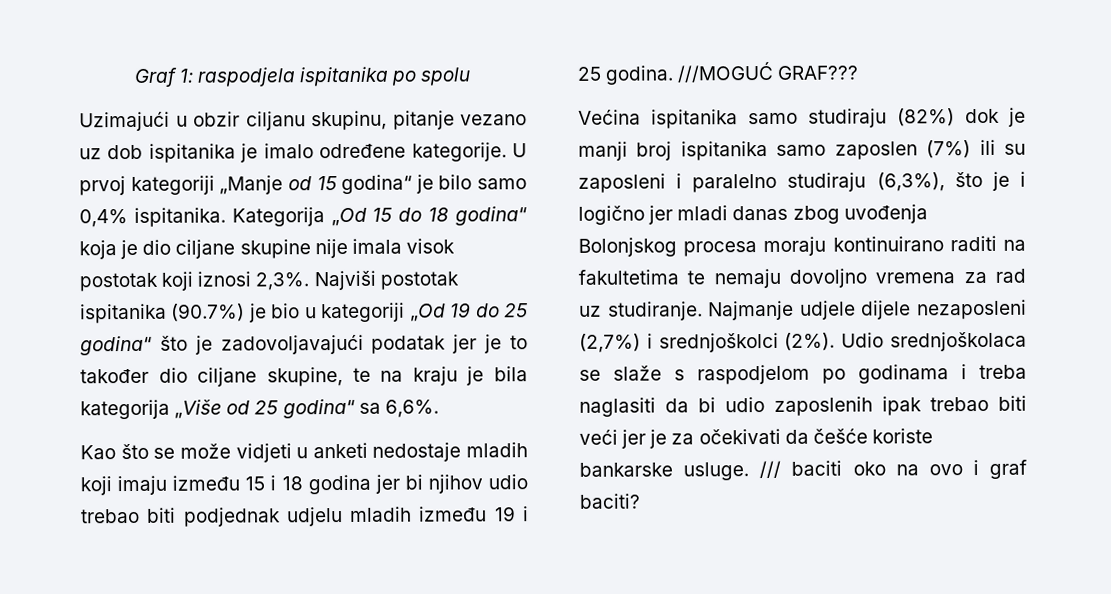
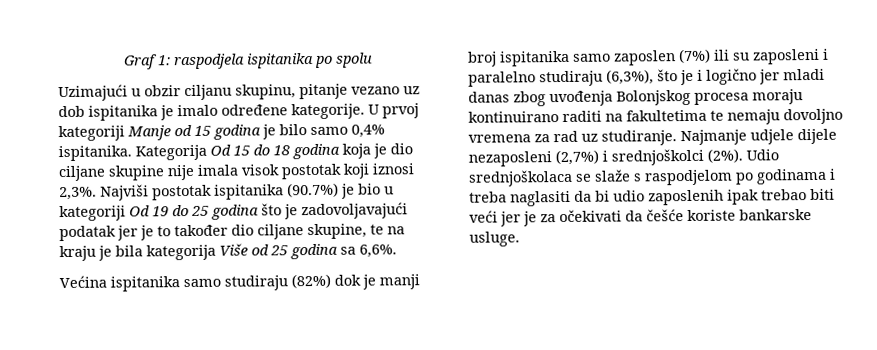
- U prvoj kategoriji „Manje od 15 godina“ je bilo samo 0,4% ispitanika.
+ U prvoj kategoriji Manje od 15 godina je bilo samo 0,4% ispitanika.
- Kategorija „Od 15 do 18 godina“ koja je dio ciljane skupine nije imala visok postotak koji iznosi 2,3%.
+ Kategorija Od 15 do 18 godina koja je dio ciljane skupine nije imala visok postotak koji iznosi 2,3%.
- Najviši postotak ispitanika (90.7%) je bio u kategoriji „Od 19 do 25 godina“ što je zadovoljavajući podatak jer je to također dio ciljane skupine, te na kraju je bila kategorija „Više od 25 godina“ sa 6,6%.
+ Najviši postotak ispitanika (90.7%) je bio u kategoriji Od 19 do 25 godina što je zadovoljavajući podatak jer je to također dio ciljane skupine, te na kraju je bila kategorija Više od 25 godina sa 6,6%.
- Kao što se može vidjeti u anketi nedostaje mladih koji imaju između 15 i 18 godina jer bi njihov udio trebao biti podjednak udjelu mladih između 19 i 25 godina. ///MOGUĆ GRAF???
- /// baciti oko na ovo i graf baciti?

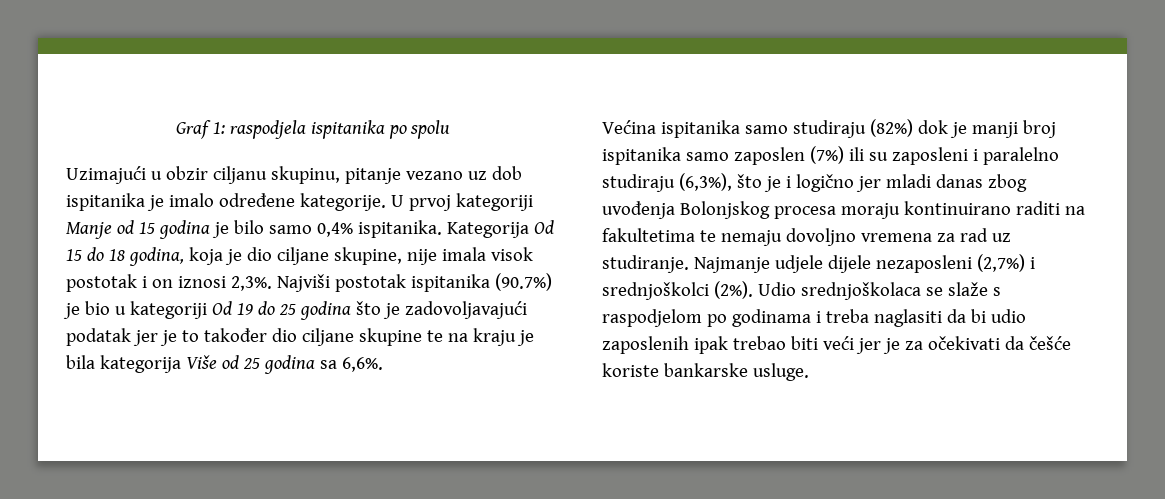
- Kategorija Od 15 do 18 godina koja je dio ciljane skupine nije imala visok postotak koji iznosi 2,3%.
+ Kategorija Od 15 do 18 godina, koja je dio ciljane skupine, nije imala visok postotak i on iznosi 2,3%.
- Najviši postotak ispitanika (90.7%) je bio u kategoriji Od 19 do 25 godina što je zadovoljavajući podatak jer je to također dio ciljane skupine, te na kraju je bila kategorija Više od 25 godina sa 6,6%.
+ Najviši postotak ispitanika (90.7%) je bio u kategoriji Od 19 do 25 godina što je zadovoljavajući podatak jer je to također dio ciljane skupine te na kraju je bila kategorija Više od 25 godina sa 6,6%.

